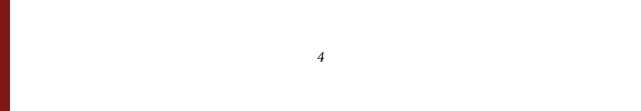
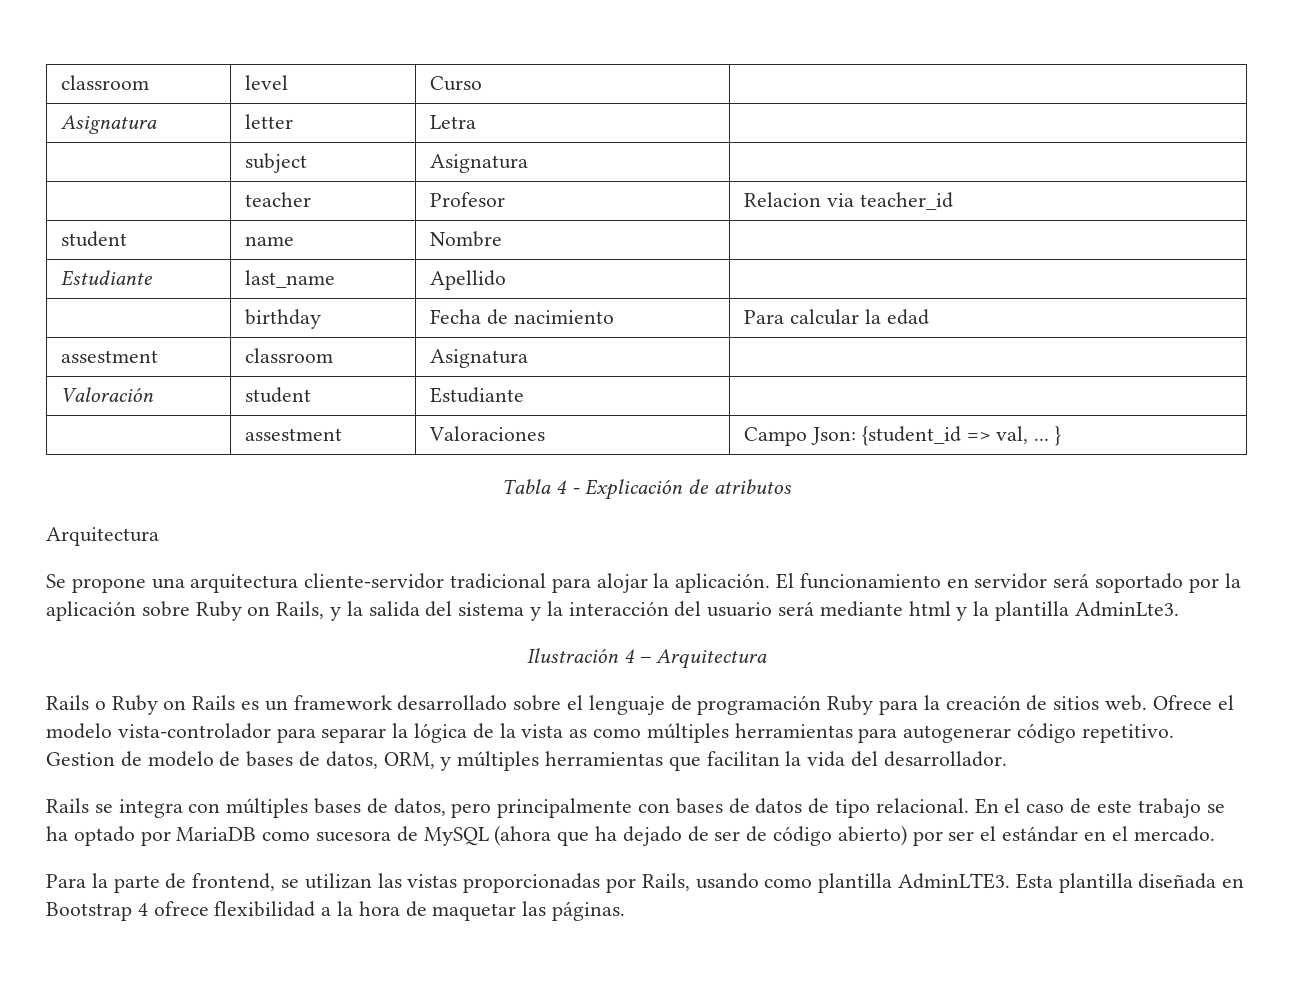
- 4
+ classroom | level | Curso |
+ Asignatura | letter | Letra |
+ | subject | Asignatura |
+ | teacher | Profesor | Relacion via teacher_id
+ student | name | Nombre |
+ Estudiante | last_name | Apellido |
+ | birthday | Fecha de nacimiento | Para calcular la edad
+ assestment | classroom | Asignatura |
+ Valoración | student | Estudiante |
+ | assestment | Valoraciones | Campo Json: {student_id => val, ... }
+ Tabla 4 - Explicación de atributos
+ Arquitectura
+ Se propone una arquitectura cliente-servidor tradicional para alojar la aplicación. El funcionamiento en servidor será soportado por la aplicación sobre Ruby on Rails, y la salida del sistema y la interacción del usuario será mediante html y la plantilla AdminLte3.
+ Ilustración 4 – Arquitectura
+ Rails o Ruby on Rails es un framework desarrollado sobre el lenguaje de programación Ruby para la creación de sitios web. Ofrece el modelo vista-controlador para separar la lógica de la vista as como múltiples herramientas para autogenerar código repetitivo. Gestion de modelo de bases de datos, ORM, y múltiples herramientas que facilitan la vida del desarrollador.
+ Rails se integra con múltiples bases de datos, pero principalmente con bases de datos de tipo relacional. En el caso de este trabajo se ha optado por MariaDB como sucesora de MySQL (ahora que ha dejado de ser de código abierto) por ser el estándar en el mercado.
+ Para la parte de frontend, se utilizan las vistas proporcionadas por Rails, usando como plantilla AdminLTE3. Esta plantilla diseñada en Bootstrap 4 ofrece flexibilidad a la hora de maquetar las páginas.

